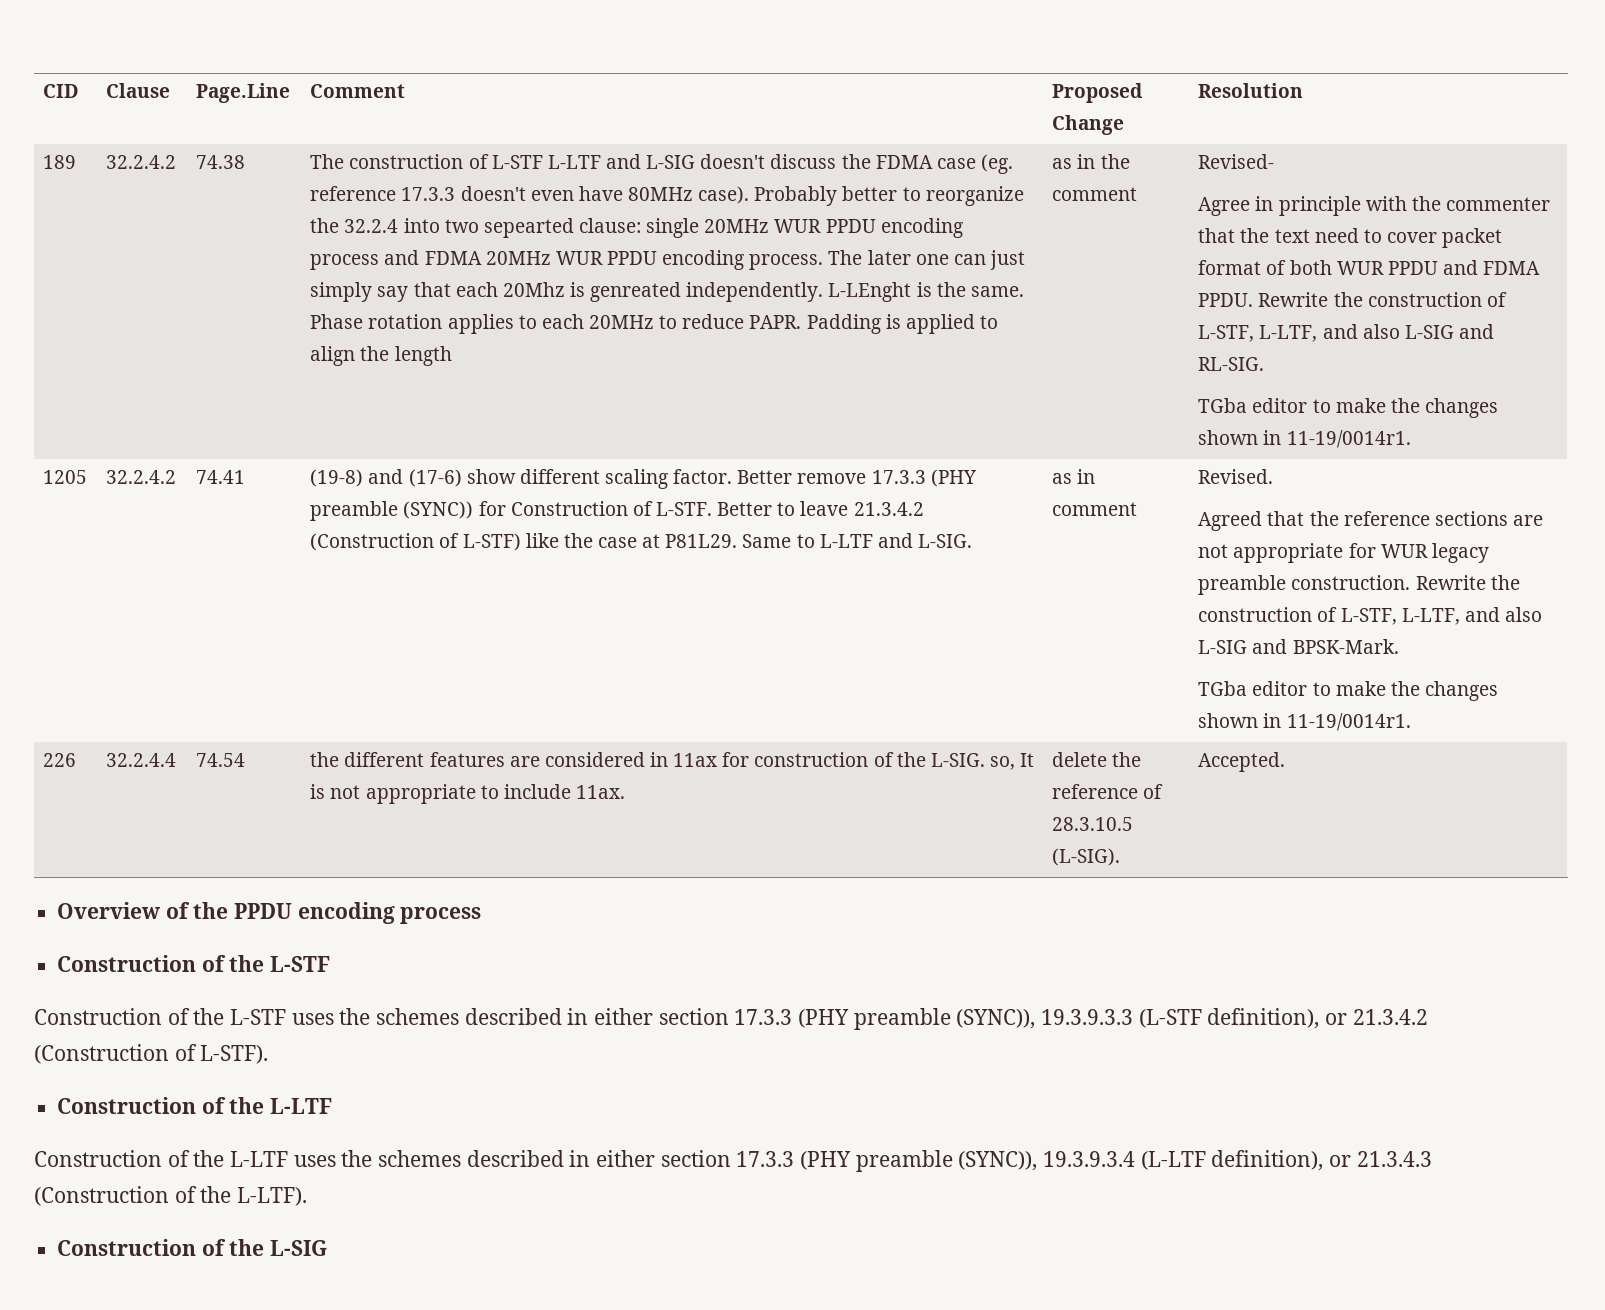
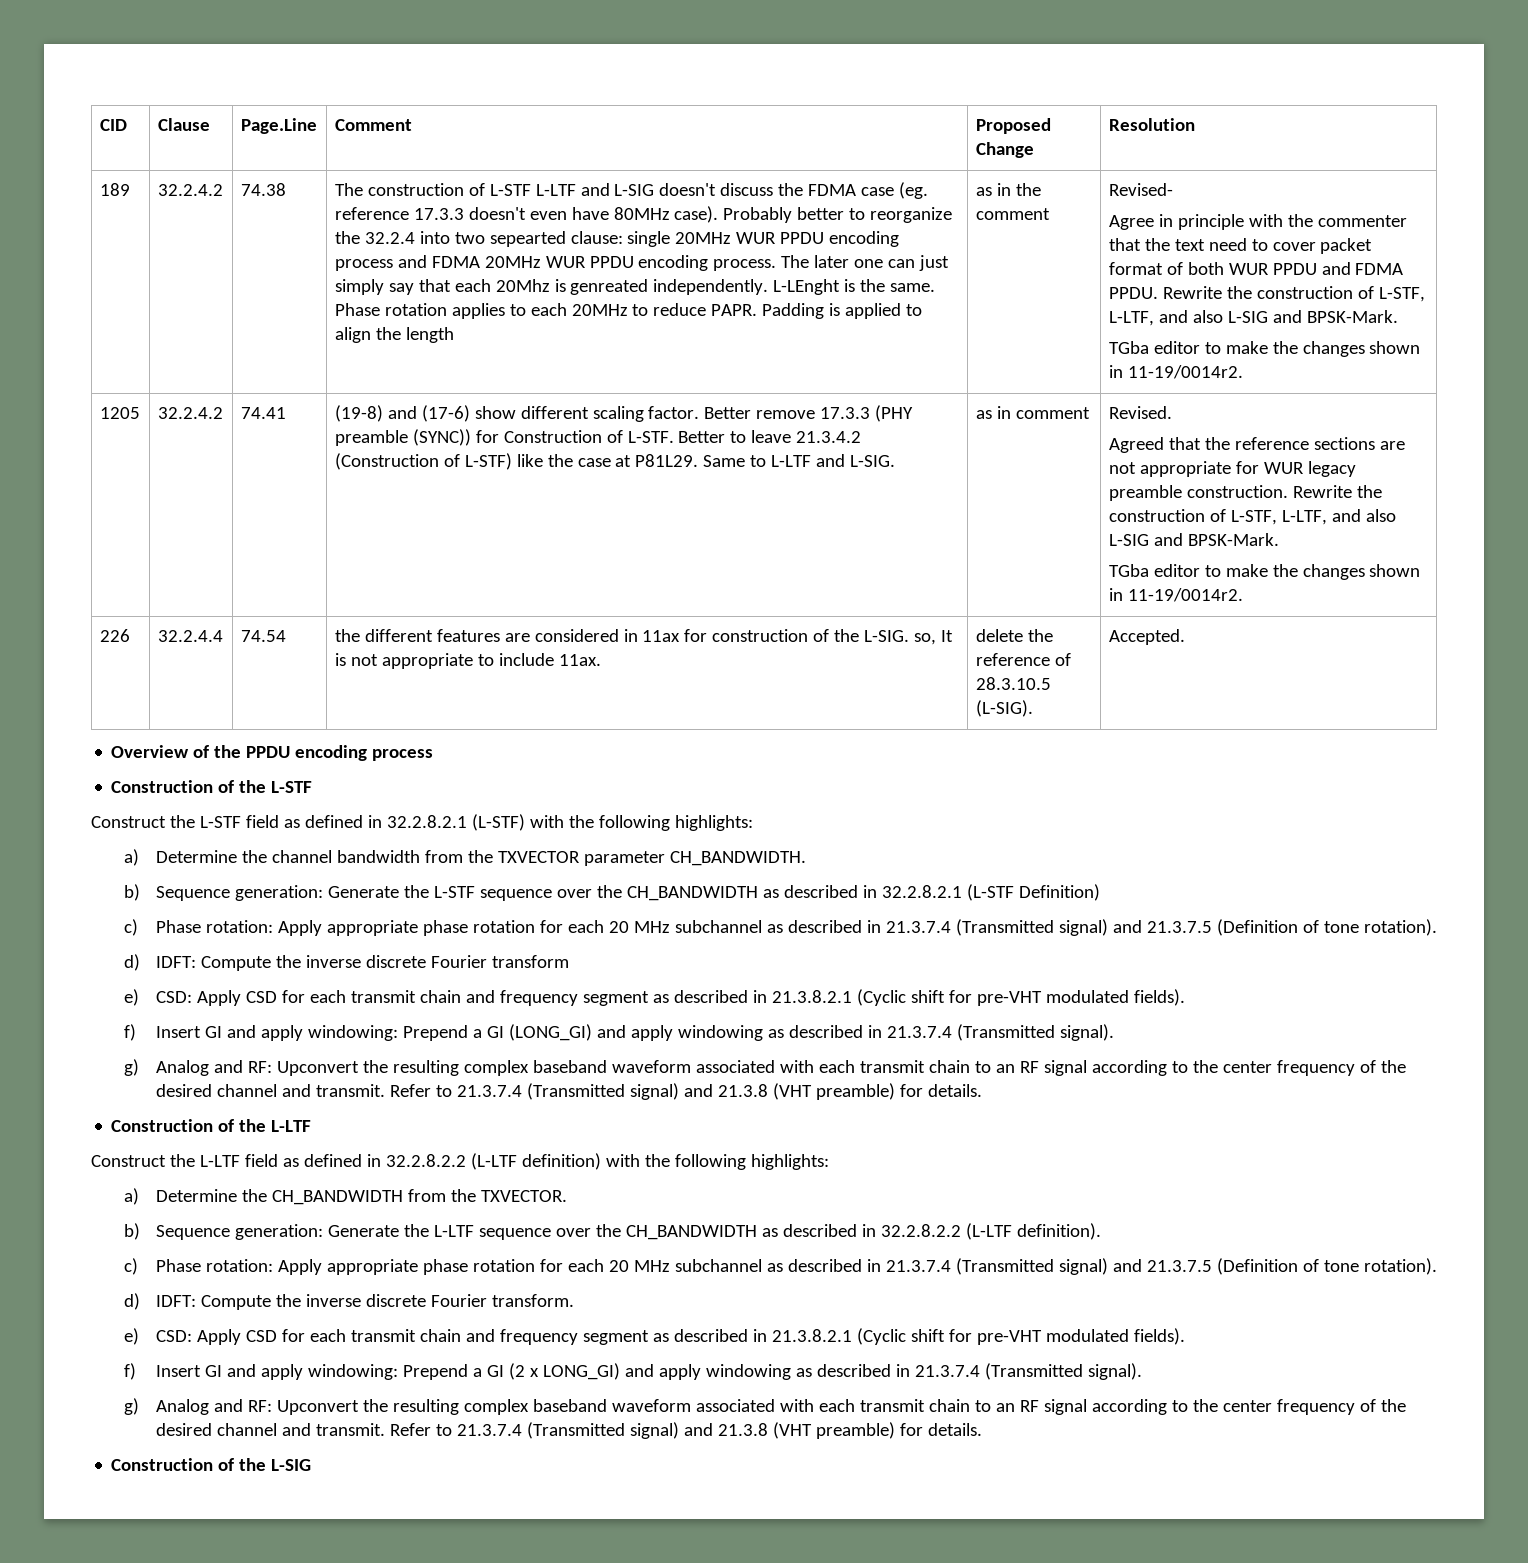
- Agree in principle with the commenter that the text need to cover packet format of both WUR PPDU and FDMA PPDU. Rewrite the construction of L-STF, L-LTF, and also L-SIG and RL-SIG.
- TGba editor to make the changes shown in 11-19/0014r1.
+ Agree in principle with the commenter that the text need to cover packet format of both WUR PPDU and FDMA PPDU. Rewrite the construction of L-STF, L-LTF, and also L-SIG and BPSK-Mark.
+ TGba editor to make the changes shown in 11-19/0014r2.
  Agreed that the reference sections are not appropriate for WUR legacy preamble construction. Rewrite the construction of L-STF, L-LTF, and also L-SIG and BPSK-Mark.
- TGba editor to make the changes shown in 11-19/0014r1.
+ TGba editor to make the changes shown in 11-19/0014r2.
- Construction of the L-STF uses the schemes described in either section 17.3.3 (PHY preamble (SYNC)), 19.3.9.3.3 (L-STF definition), or 21.3.4.2 (Construction of L-STF).
+ Construct the L-STF field as defined in 32.2.8.2.1 (L-STF) with the following highlights:
+ a) Determine the channel bandwidth from the TXVECTOR parameter CH_BANDWIDTH.
+ b) Sequence generation: Generate the L-STF sequence over the CH_BANDWIDTH as described in 32.2.8.2.1 (L-STF Definition)
+ c) Phase rotation: Apply appropriate phase rotation for each 20 MHz subchannel as described in 21.3.7.4 (Transmitted signal) and 21.3.7.5 (Definition of tone rotation).
+ d) IDFT: Compute the inverse discrete Fourier transform
+ e) CSD: Apply CSD for each transmit chain and frequency segment as described in 21.3.8.2.1 (Cyclic shift for pre-VHT modulated fields).
+ f) Insert GI and apply windowing: Prepend a GI (LONG_GI) and apply windowing as described in 21.3.7.4 (Transmitted signal).
+ g) Analog and RF: Upconvert the resulting complex baseband waveform associated with each transmit chain to an RF signal according to the center frequency of the desired channel and transmit. Refer to 21.3.7.4 (Transmitted signal) and 21.3.8 (VHT preamble) for details.
  Construction of the L-LTF
- Construction of the L-LTF uses the schemes described in either section 17.3.3 (PHY preamble (SYNC)), 19.3.9.3.4 (L-LTF definition), or 21.3.4.3 (Construction of the L-LTF).
+ Construct the L-LTF field as defined in 32.2.8.2.2 (L-LTF definition) with the following highlights:
+ a) Determine the CH_BANDWIDTH from the TXVECTOR.
+ b) Sequence generation: Generate the L-LTF sequence over the CH_BANDWIDTH as described in 32.2.8.2.2 (L-LTF definition).
+ c) Phase rotation: Apply appropriate phase rotation for each 20 MHz subchannel as described in 21.3.7.4 (Transmitted signal) and 21.3.7.5 (Definition of tone rotation).
+ d) IDFT: Compute the inverse discrete Fourier transform.
+ e) CSD: Apply CSD for each transmit chain and frequency segment as described in 21.3.8.2.1 (Cyclic shift for pre-VHT modulated fields).
+ f) Insert GI and apply windowing: Prepend a GI (2 x LONG_GI) and apply windowing as described in 21.3.7.4 (Transmitted signal).
+ g) Analog and RF: Upconvert the resulting complex baseband waveform associated with each transmit chain to an RF signal according to the center frequency of the desired channel and transmit. Refer to 21.3.7.4 (Transmitted signal) and 21.3.8 (VHT preamble) for details.

